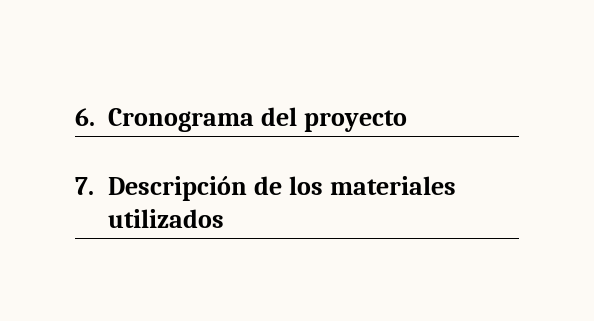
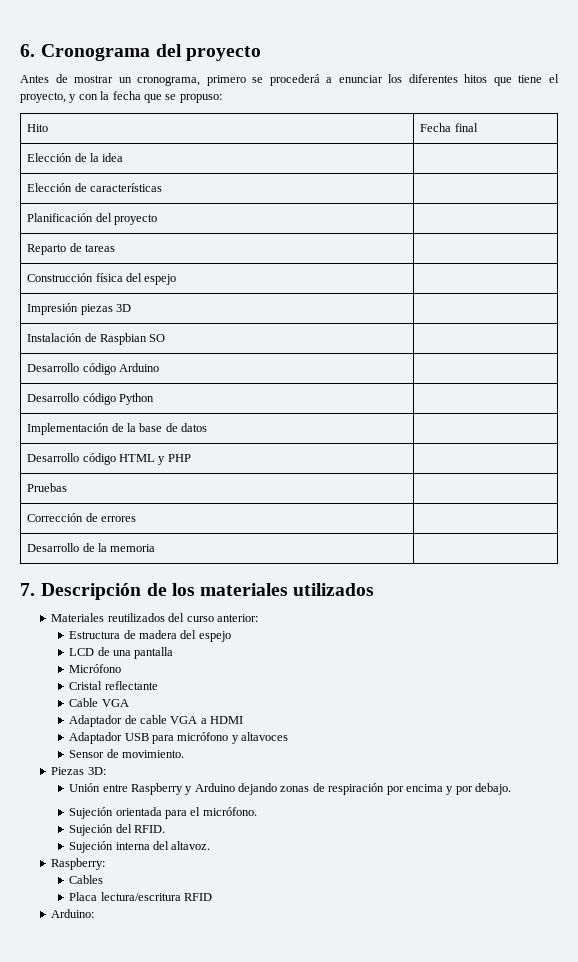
+ Antes de mostrar un cronograma, primero se procederá a enunciar los diferentes hitos que tiene el proyecto, y con la fecha que se propuso:
+ Hito | Fecha final
+ Elección de la idea |
+ Elección de características |
+ Planificación del proyecto |
+ Reparto de tareas |
+ Construcción física del espejo |
+ Impresión piezas 3D |
+ Instalación de Raspbian SO |
+ Desarrollo código Arduino |
+ Desarrollo código Python |
+ Implementación de la base de datos |
+ Desarrollo código HTML y PHP |
+ Pruebas |
+ Corrección de errores |
+ Desarrollo de la memoria |
+ Materiales reutilizados del curso anterior:
+ Estructura de madera del espejo
+ LCD de una pantalla
+ Micrófono
+ Cristal reflectante
+ Cable VGA
+ Adaptador de cable VGA a HDMI
+ Adaptador USB para micrófono y altavoces
+ Sensor de movimiento.
+ Piezas 3D:
+ Unión entre Raspberry y Arduino dejando zonas de respiración por encima y por debajo.
+ Sujeción orientada para el micrófono.
+ Sujeción del RFID.
+ Sujeción interna del altavoz.
+ Raspberry:
+ Cables
+ Placa lectura/escritura RFID
+ Arduino:

